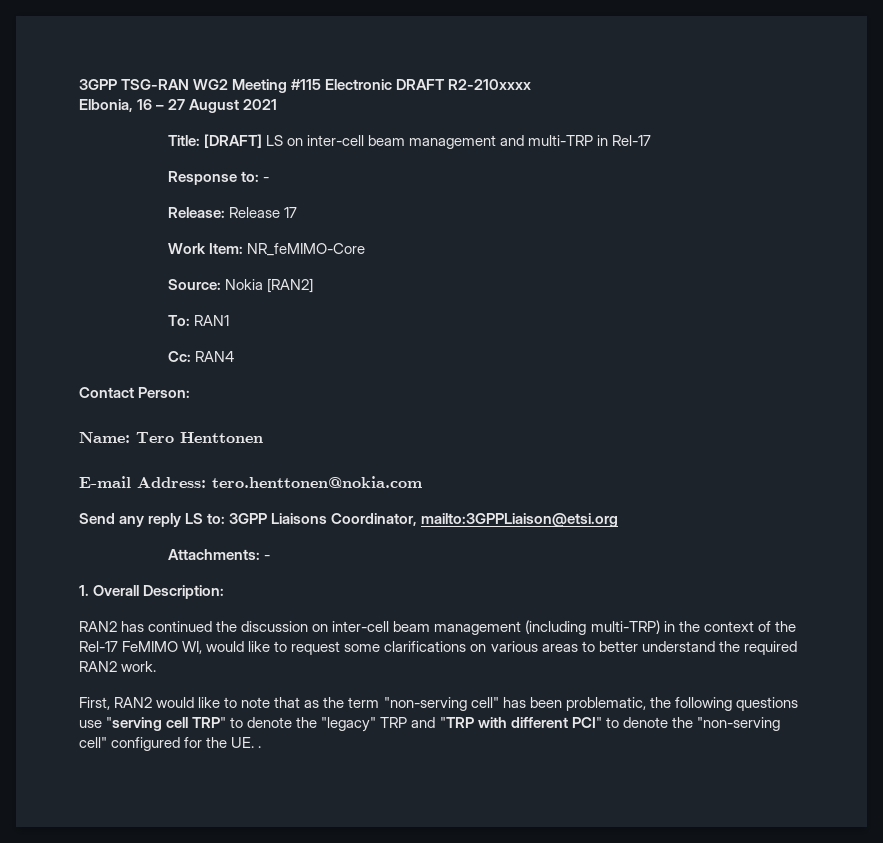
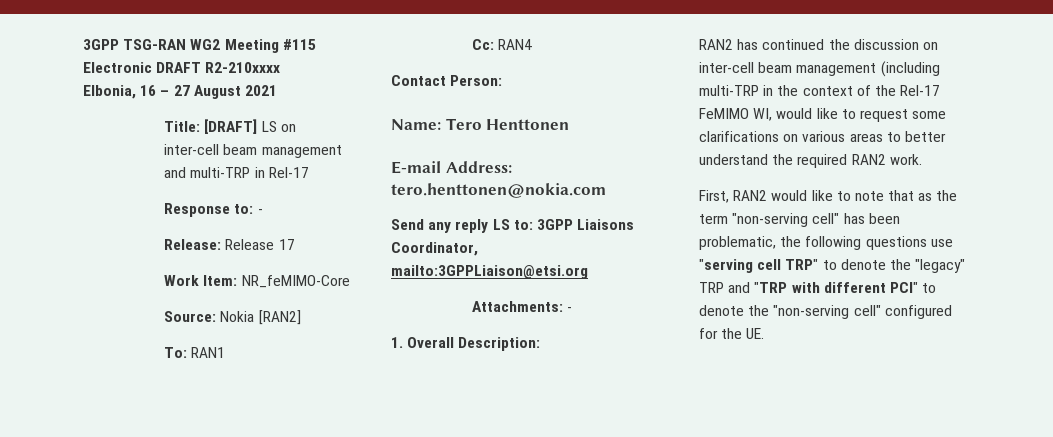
- RAN2 has continued the discussion on inter-cell beam management (including multi-TRP) in the context of the Rel-17 FeMIMO WI, would like to request some clarifications on various areas to better understand the required RAN2 work.
+ RAN2 has continued the discussion on inter-cell beam management (including multi-TRP in the context of the Rel-17 FeMIMO WI, would like to request some clarifications on various areas to better understand the required RAN2 work.
- First, RAN2 would like to note that as the term "non-serving cell" has been problematic, the following questions use "serving cell TRP" to denote the "legacy" TRP and "TRP with different PCI" to denote the "non-serving cell" configured for the UE. .
+ First, RAN2 would like to note that as the term "non-serving cell" has been problematic, the following questions use "serving cell TRP" to denote the "legacy" TRP and "TRP with different PCI" to denote the "non-serving cell" configured for the UE.

